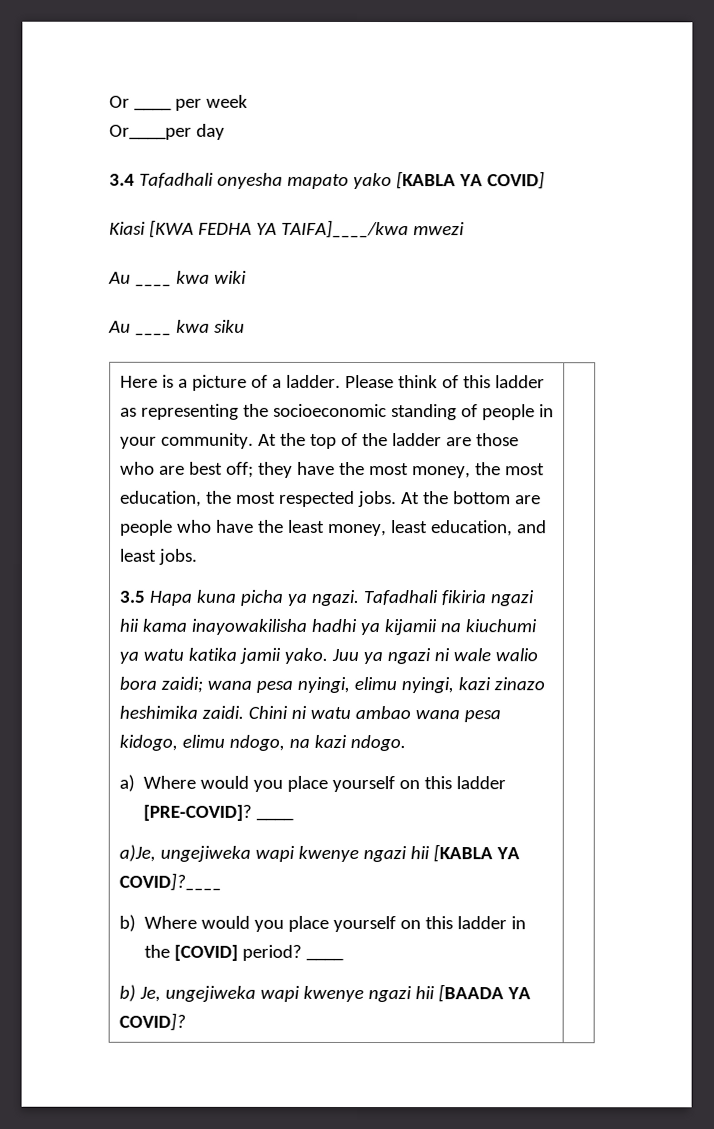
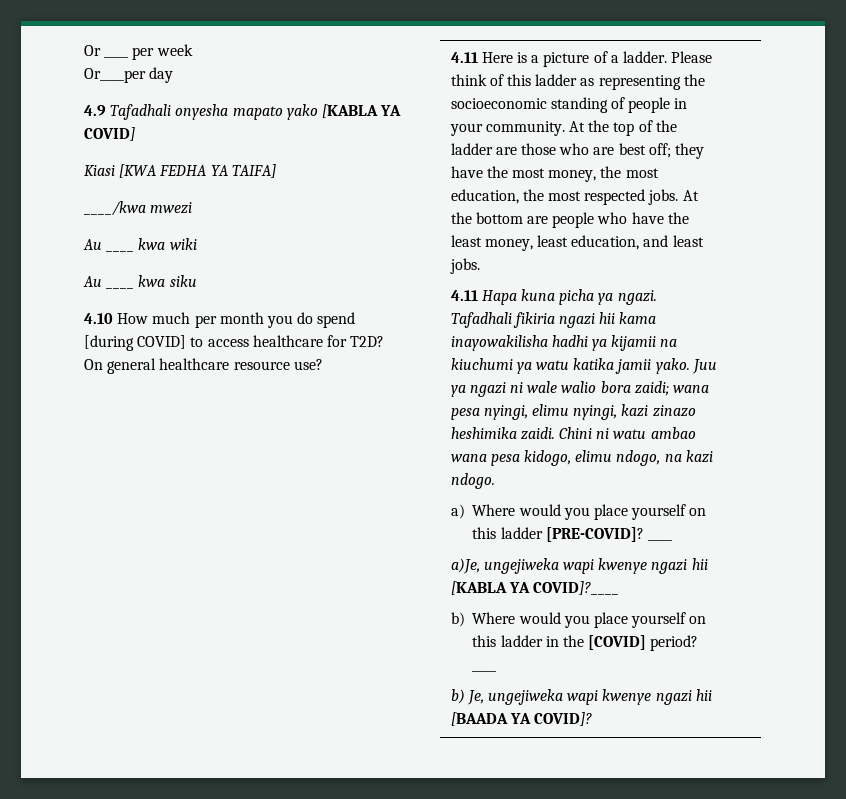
- 3.4 Tafadhali onyesha mapato yako [KABLA YA COVID]
+ 4.9 Tafadhali onyesha mapato yako [KABLA YA COVID]
- Kiasi [KWA FEDHA YA TAIFA]____/kwa mwezi
+ Kiasi [KWA FEDHA YA TAIFA]
+ ____/kwa mwezi
- Here is a picture of a ladder.
+ 4.10 How much per month you do spend [during COVID] to access healthcare for T2D? On general healthcare resource use?
+ 4.11 Here is a picture of a ladder.
- 3.5 Hapa kuna picha ya ngazi.
+ 4.11 Hapa kuna picha ya ngazi.

